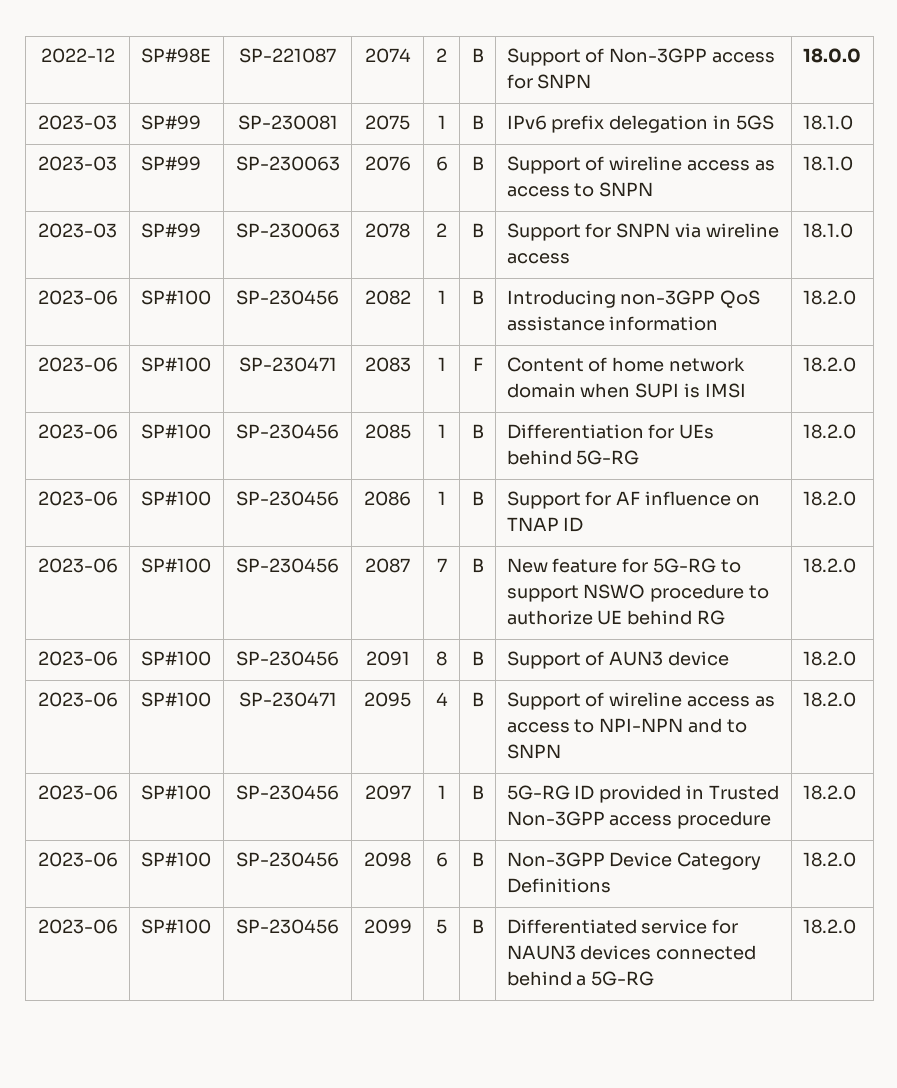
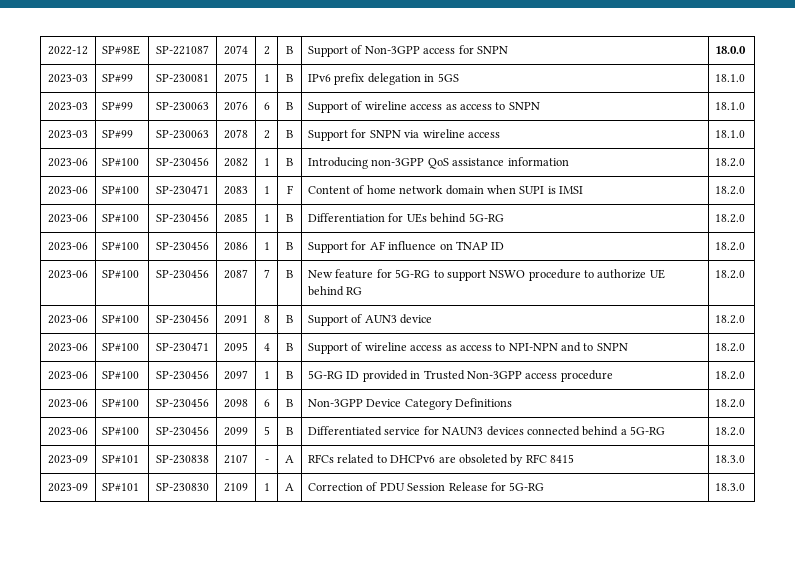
+ 2023-09 | SP#101 | SP-230838 | 2107 | - | A | RFCs related to DHCPv6 are obsoleted by RFC 8415 | 18.3.0
+ 2023-09 | SP#101 | SP-230830 | 2109 | 1 | A | Correction of PDU Session Release for 5G-RG | 18.3.0

